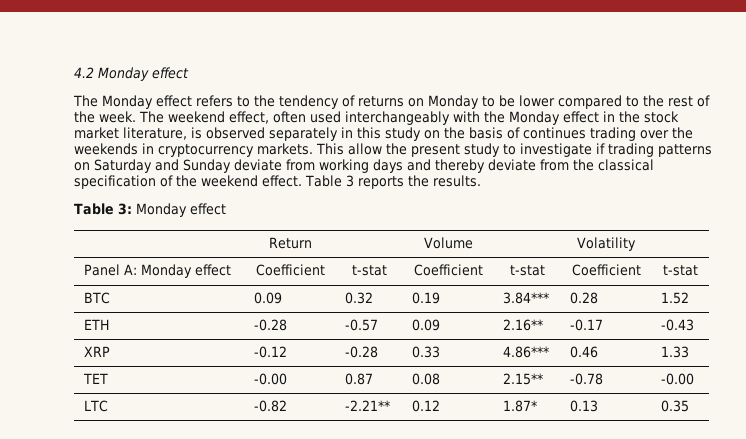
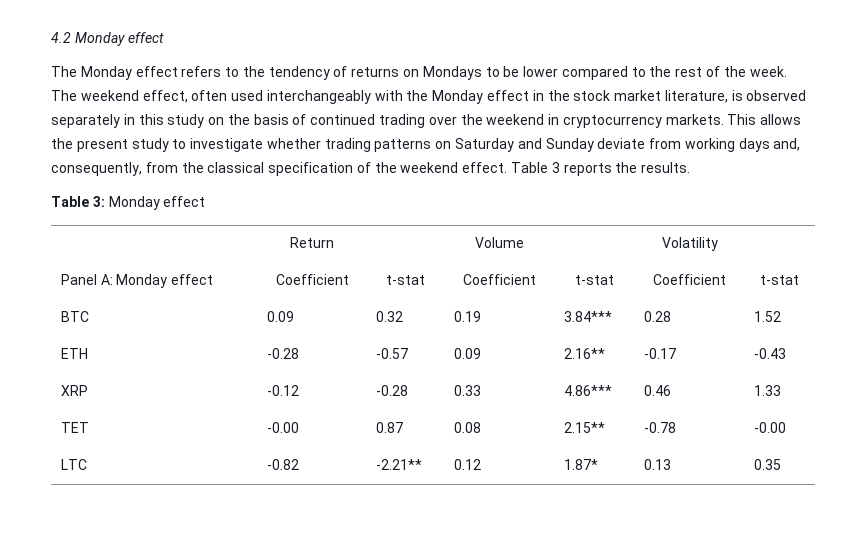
- The Monday effect refers to the tendency of returns on Monday to be lower compared to the rest of the week.
+ The Monday effect refers to the tendency of returns on Mondays to be lower compared to the rest of the week.
- The weekend effect, often used interchangeably with the Monday effect in the stock market literature, is observed separately in this study on the basis of continues trading over the weekends in cryptocurrency markets.
+ The weekend effect, often used interchangeably with the Monday effect in the stock market literature, is observed separately in this study on the basis of continued trading over the weekend in cryptocurrency markets.
- This allow the present study to investigate if trading patterns on Saturday and Sunday deviate from working days and thereby deviate from the classical specification of the weekend effect.
+ This allows the present study to investigate whether trading patterns on Saturday and Sunday deviate from working days and, consequently, from the classical specification of the weekend effect.

